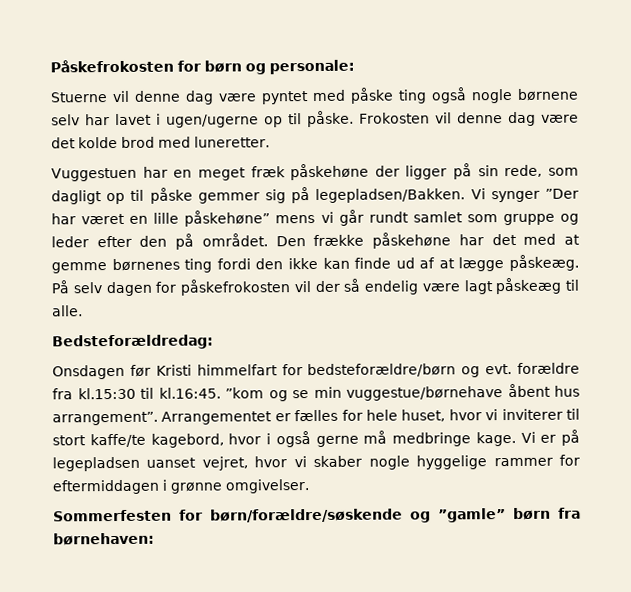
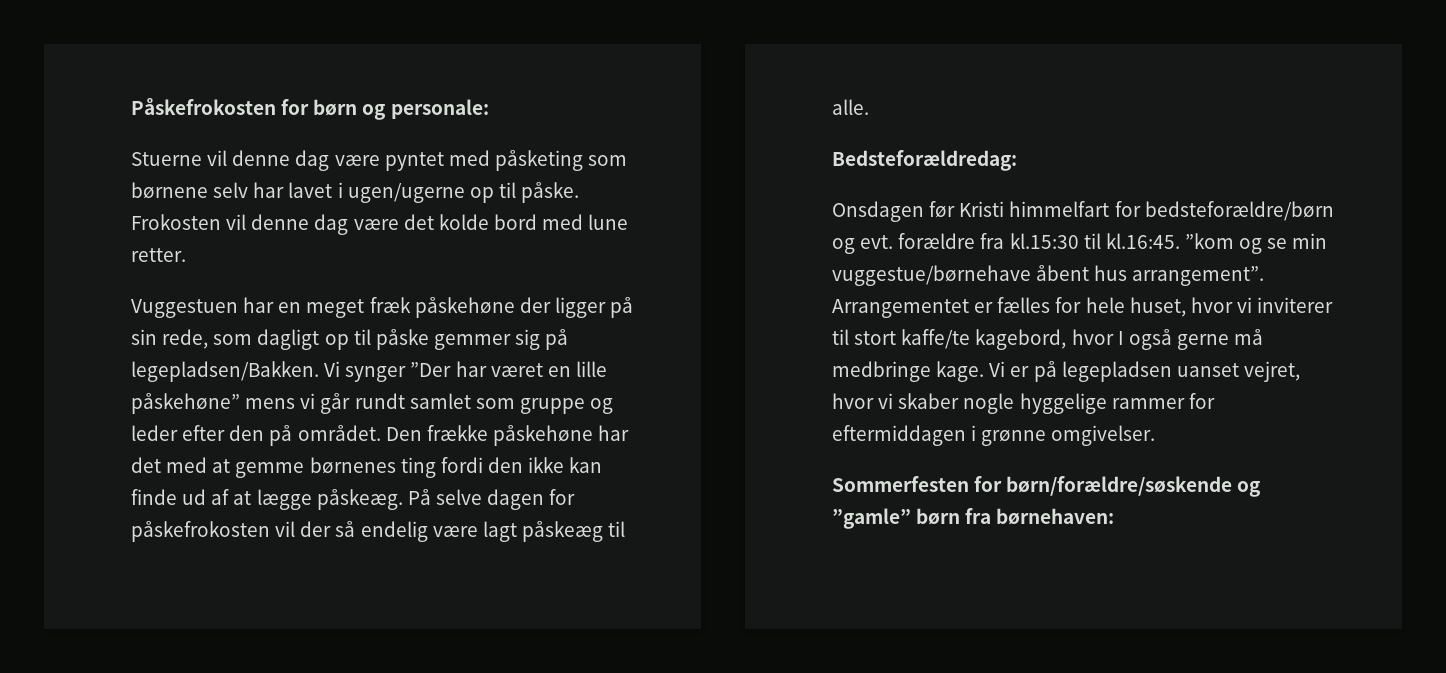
- Stuerne vil denne dag være pyntet med påske ting også nogle børnene selv har lavet i ugen/ugerne op til påske.
+ Stuerne vil denne dag være pyntet med påsketing som børnene selv har lavet i ugen/ugerne op til påske.
- Frokosten vil denne dag være det kolde brod med luneretter.
+ Frokosten vil denne dag være det kolde bord med lune retter.
- På selv dagen for påskefrokosten vil der så endelig være lagt påskeæg til alle.
+ På selve dagen for påskefrokosten vil der så endelig være lagt påskeæg til alle.
- Arrangementet er fælles for hele huset, hvor vi inviterer til stort kaffe/te kagebord, hvor i også gerne må medbringe kage.
+ Arrangementet er fælles for hele huset, hvor vi inviterer til stort kaffe/te kagebord, hvor I også gerne må medbringe kage.

